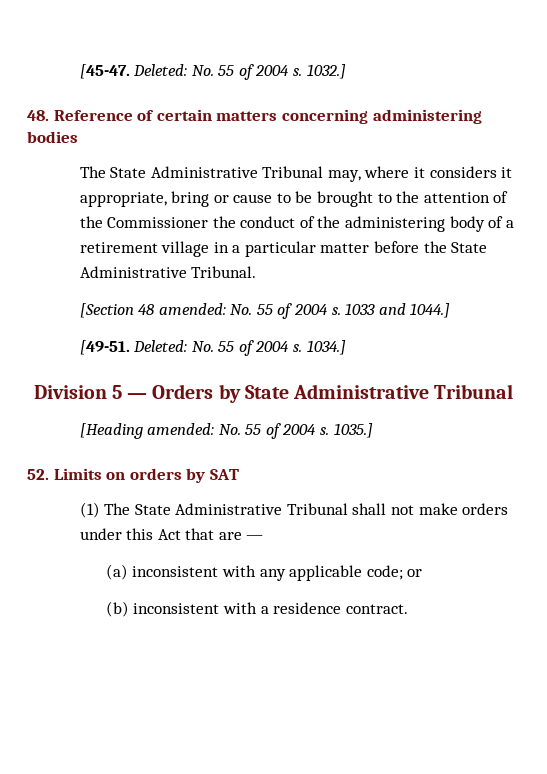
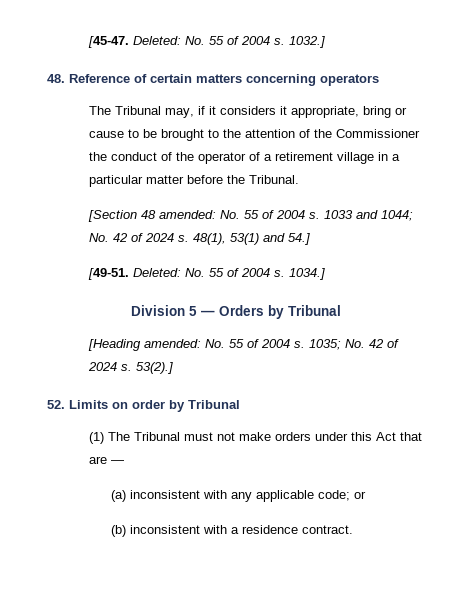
- 48. Reference of certain matters concerning administering bodies
- The State Administrative Tribunal may, where it considers it appropriate, bring or cause to be brought to the attention of the Commissioner the conduct of the administering body of a retirement village in a particular matter before the State Administrative Tribunal.
+ 48. Reference of certain matters concerning operators
+ The Tribunal may, if it considers it appropriate, bring or cause to be brought to the attention of the Commissioner the conduct of the operator of a retirement village in a particular matter before the Tribunal.
- 1033 and 1044.]
+ 1033 and 1044; No. 42 of 2024 s. 48(1), 53(1) and 54.]
- Division 5 — Orders by State Administrative Tribunal
+ Division 5 — Orders by Tribunal
- 1035.]
+ 1035; No. 42 of 2024 s. 53(2).]
- 52. Limits on orders by SAT
+ 52. Limits on order by Tribunal
- (1) The State Administrative Tribunal shall not make orders under this Act that are —
+ (1) The Tribunal must not make orders under this Act that are —

